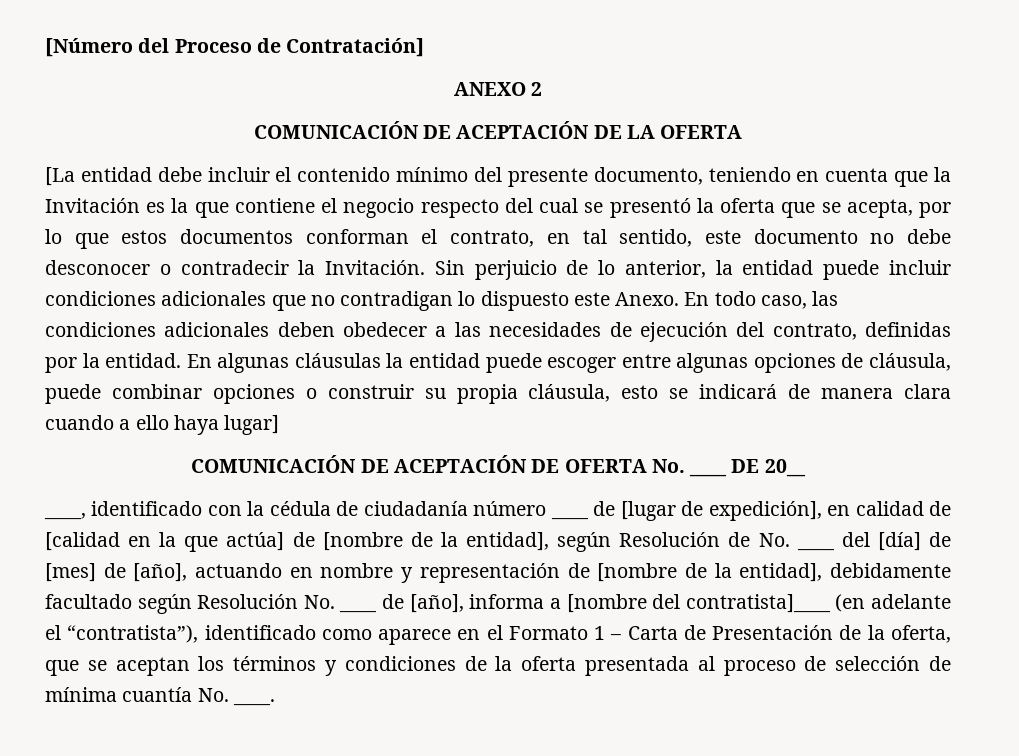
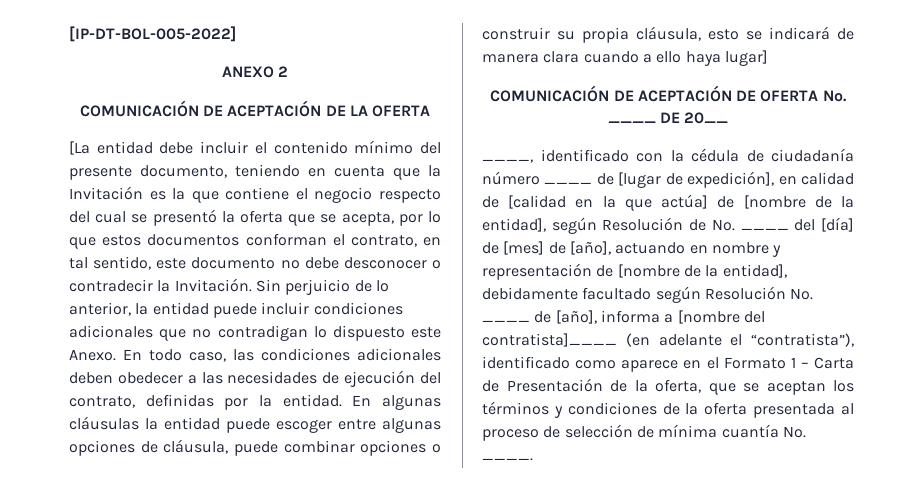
- [Número del Proceso de Contratación]
+ [IP-DT-BOL-005-2022]

